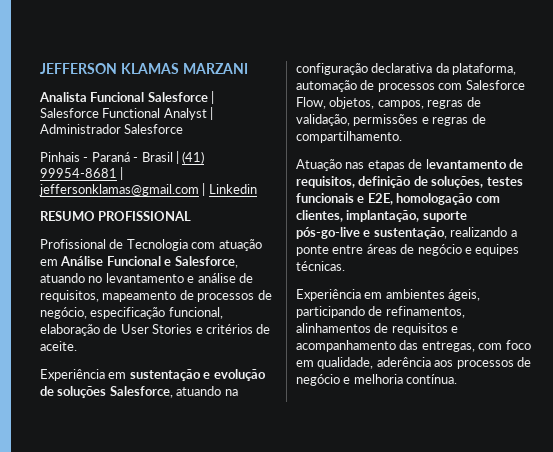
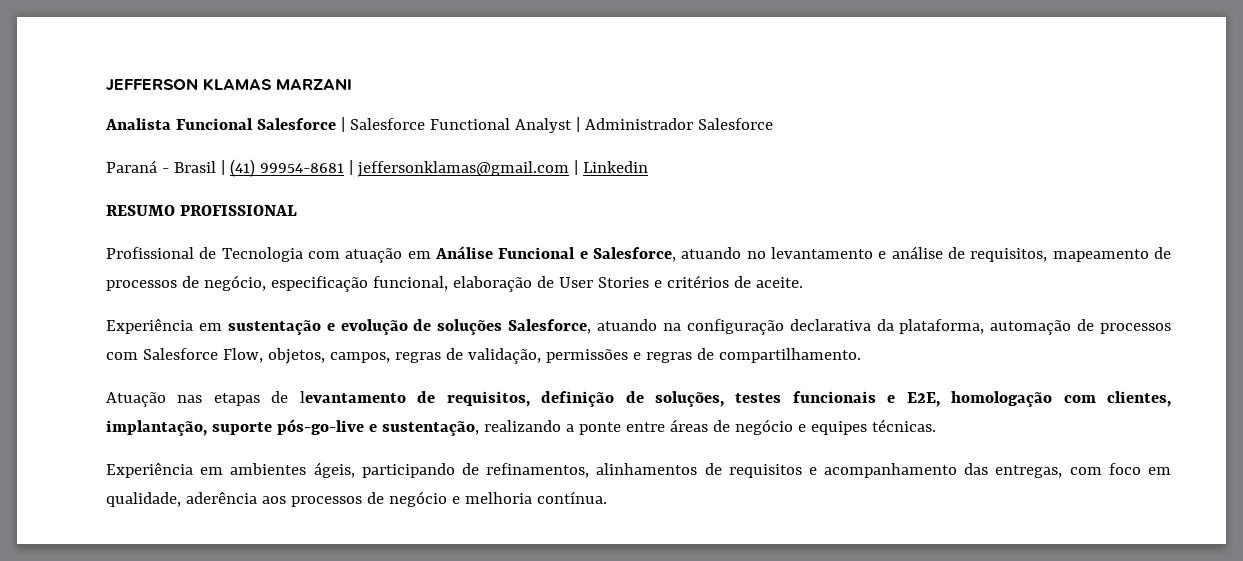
- Pinhais - Paraná - Brasil | (41) 99954-8681 | jeffersonklamas@gmail.com | Linkedin
+ Paraná - Brasil | (41) 99954-8681 | jeffersonklamas@gmail.com | Linkedin

